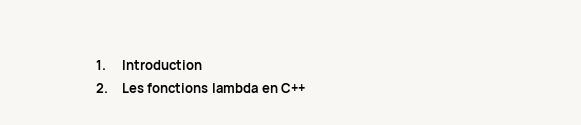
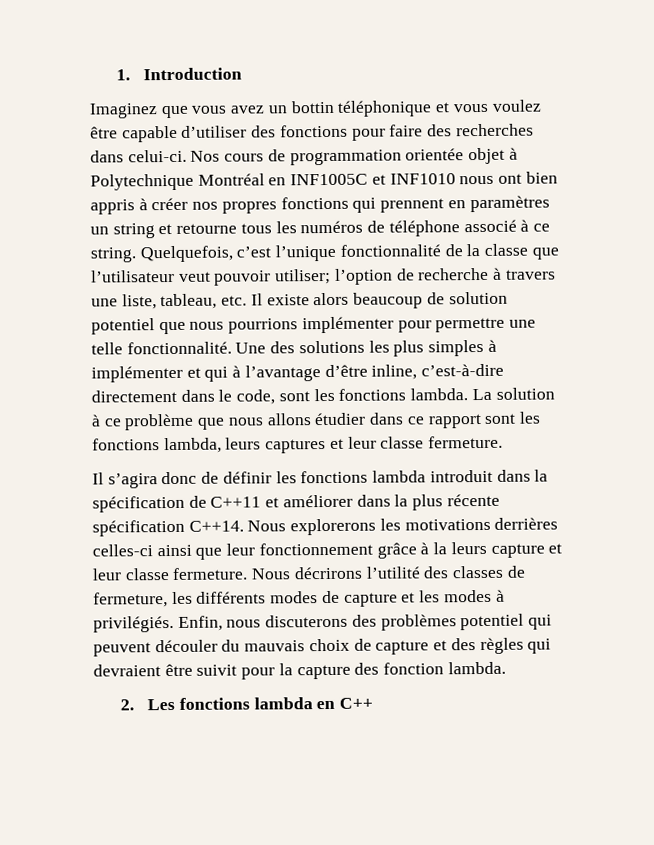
+ Imaginez que vous avez un bottin téléphonique et vous voulez être capable d’utiliser des fonctions pour faire des recherches dans celui-ci. Nos cours de programmation orientée objet à Polytechnique Montréal en INF1005C et INF1010 nous ont bien appris à créer nos propres fonctions qui prennent en paramètres un string et retourne tous les numéros de téléphone associé à ce string. Quelquefois, c’est l’unique fonctionnalité de la classe que l’utilisateur veut pouvoir utiliser; l’option de recherche à travers une liste, tableau, etc. Il existe alors beaucoup de solution potentiel que nous pourrions implémenter pour permettre une telle fonctionnalité. Une des solutions les plus simples à implémenter et qui à l’avantage d’être inline, c’est-à-dire directement dans le code, sont les fonctions lambda. La solution à ce problème que nous allons étudier dans ce rapport sont les fonctions lambda, leurs captures et leur classe fermeture.
+ Il s’agira donc de définir les fonctions lambda introduit dans la spécification de C++11 et améliorer dans la plus récente spécification C++14. Nous explorerons les motivations derrières celles-ci ainsi que leur fonctionnement grâce à la leurs capture et leur classe fermeture. Nous décrirons l’utilité des classes de fermeture, les différents modes de capture et les modes à privilégiés. Enfin, nous discuterons des problèmes potentiel qui peuvent découler du mauvais choix de capture et des règles qui devraient être suivit pour la capture des fonction lambda.

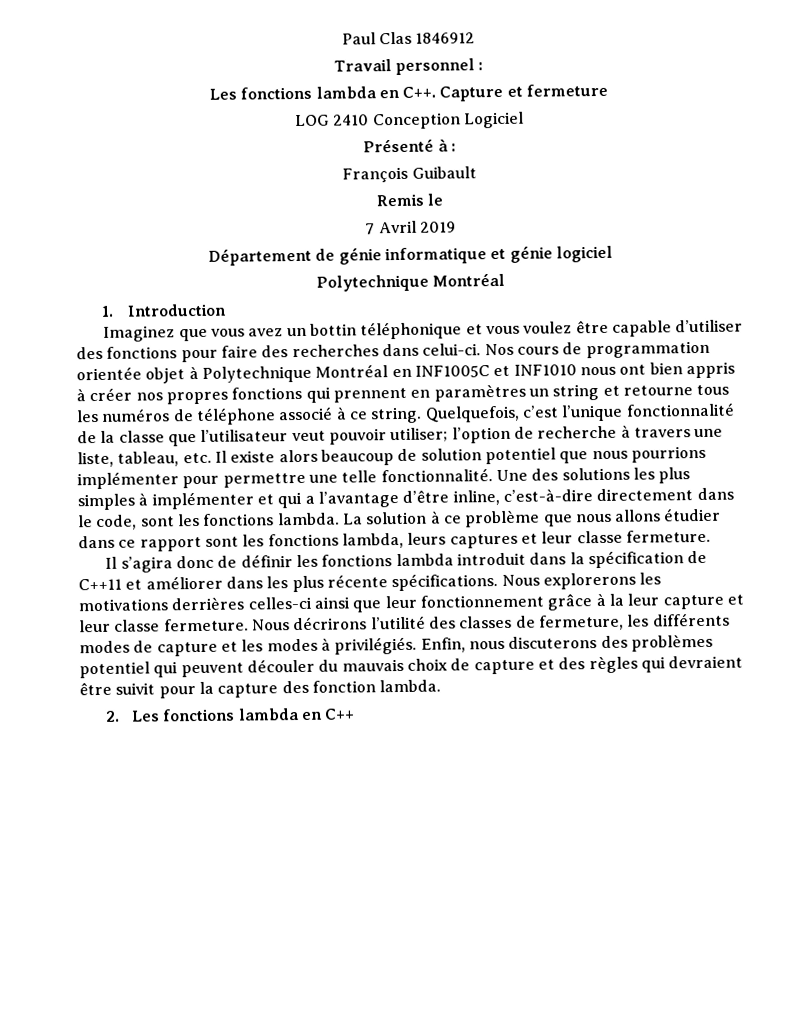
+ Paul Clas 1846912
+ Travail personnel :
+ Les fonctions lambda en C++. Capture et fermeture
+ LOG 2410 Conception Logiciel
+ Présenté à :
+ François Guibault
+ Remis le
+ 7 Avril 2019
+ Département de génie informatique et génie logiciel
+ Polytechnique Montréal
- Une des solutions les plus simples à implémenter et qui à l’avantage d’être inline, c’est-à-dire directement dans le code, sont les fonctions lambda.
+ Une des solutions les plus simples à implémenter et qui a l’avantage d’être inline, c’est-à-dire directement dans le code, sont les fonctions lambda.
- Il s’agira donc de définir les fonctions lambda introduit dans la spécification de C++11 et améliorer dans la plus récente spécification C++14.
+ Il s’agira donc de définir les fonctions lambda introduit dans la spécification de C++11 et améliorer dans les plus récente spécifications.
- Nous explorerons les motivations derrières celles-ci ainsi que leur fonctionnement grâce à la leurs capture et leur classe fermeture.
+ Nous explorerons les motivations derrières celles-ci ainsi que leur fonctionnement grâce à la leur capture et leur classe fermeture.

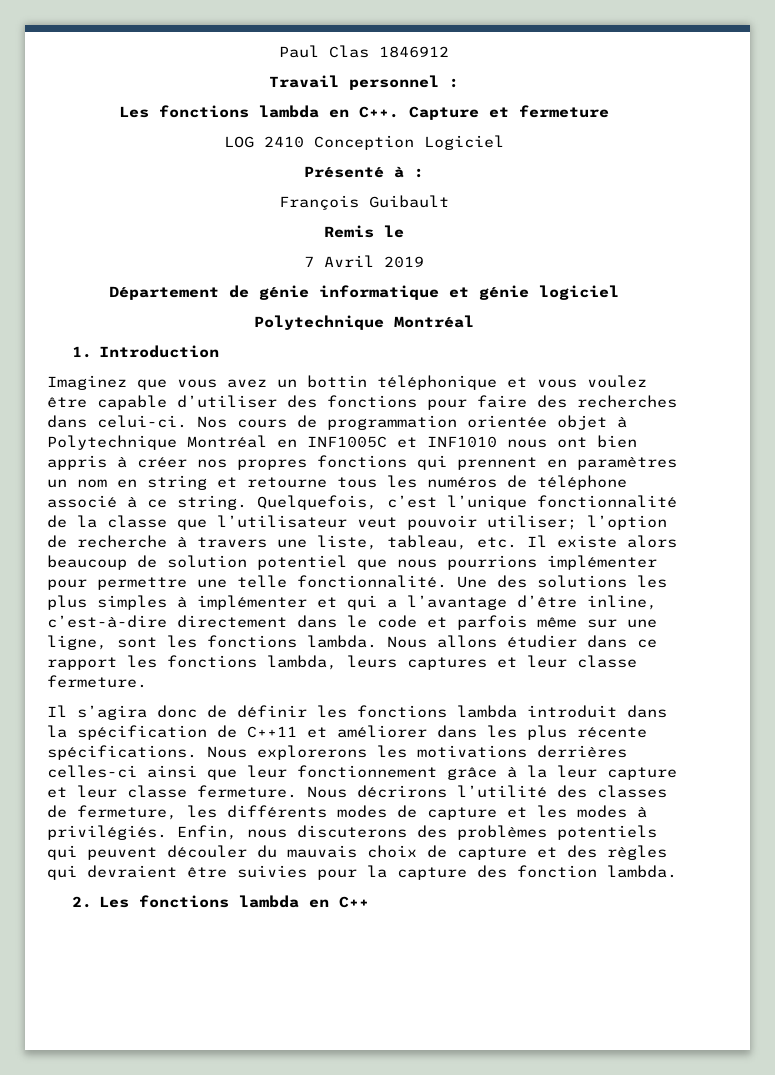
- Nos cours de programmation orientée objet à Polytechnique Montréal en INF1005C et INF1010 nous ont bien appris à créer nos propres fonctions qui prennent en paramètres un string et retourne tous les numéros de téléphone associé à ce string.
+ Nos cours de programmation orientée objet à Polytechnique Montréal en INF1005C et INF1010 nous ont bien appris à créer nos propres fonctions qui prennent en paramètres un nom en string et retourne tous les numéros de téléphone associé à ce string.
- Une des solutions les plus simples à implémenter et qui a l’avantage d’être inline, c’est-à-dire directement dans le code, sont les fonctions lambda. La solution à ce problème que nous allons étudier dans ce rapport sont les fonctions lambda, leurs captures et leur classe fermeture.
+ Une des solutions les plus simples à implémenter et qui a l’avantage d’être inline, c’est-à-dire directement dans le code et parfois même sur une ligne, sont les fonctions lambda. Nous allons étudier dans ce rapport les fonctions lambda, leurs captures et leur classe fermeture.
- Enfin, nous discuterons des problèmes potentiel qui peuvent découler du mauvais choix de capture et des règles qui devraient être suivit pour la capture des fonction lambda.
+ Enfin, nous discuterons des problèmes potentiels qui peuvent découler du mauvais choix de capture et des règles qui devraient être suivies pour la capture des fonction lambda.

